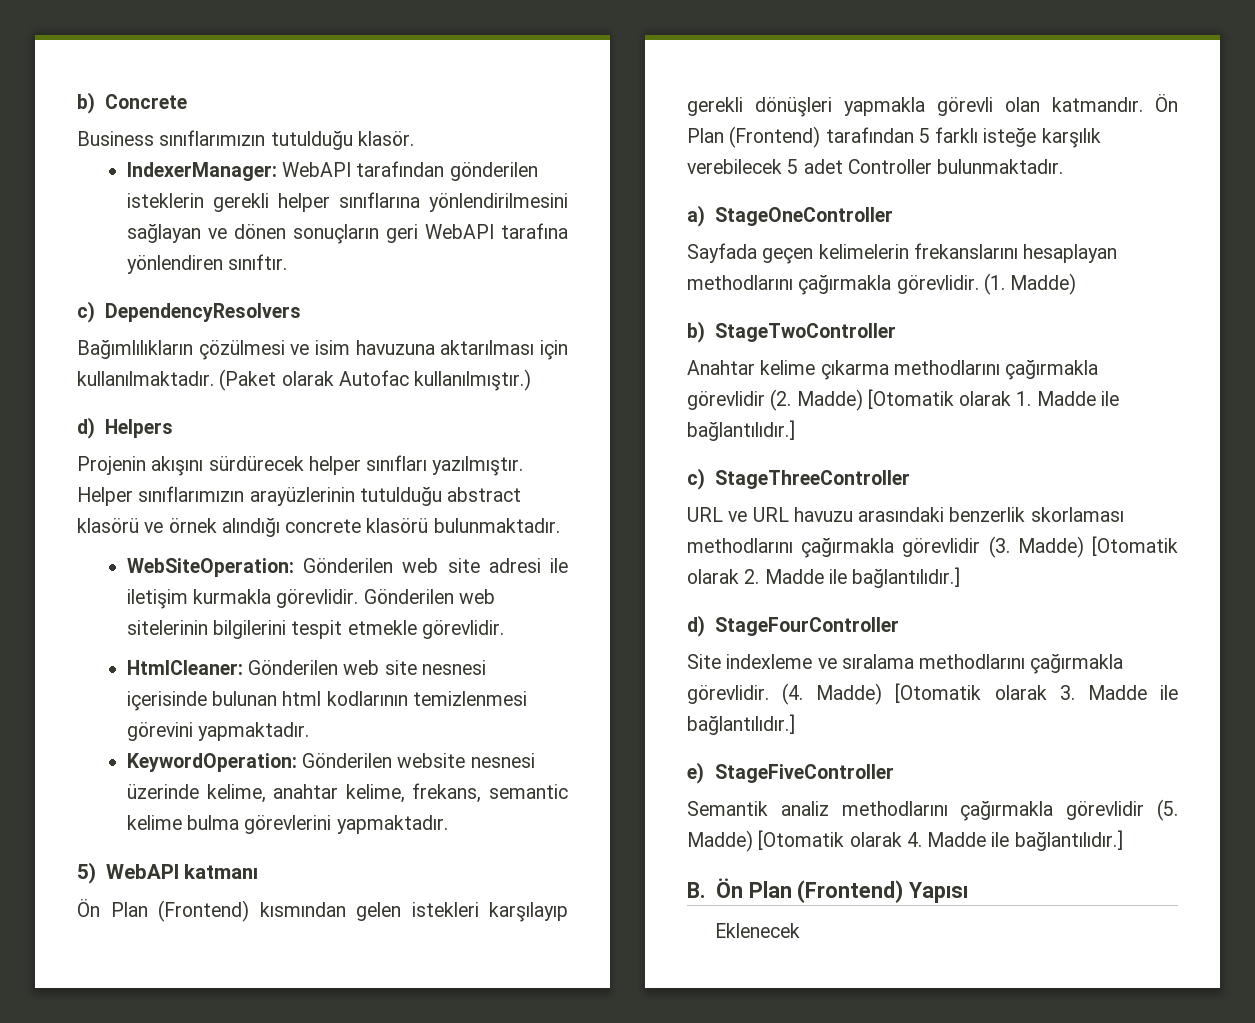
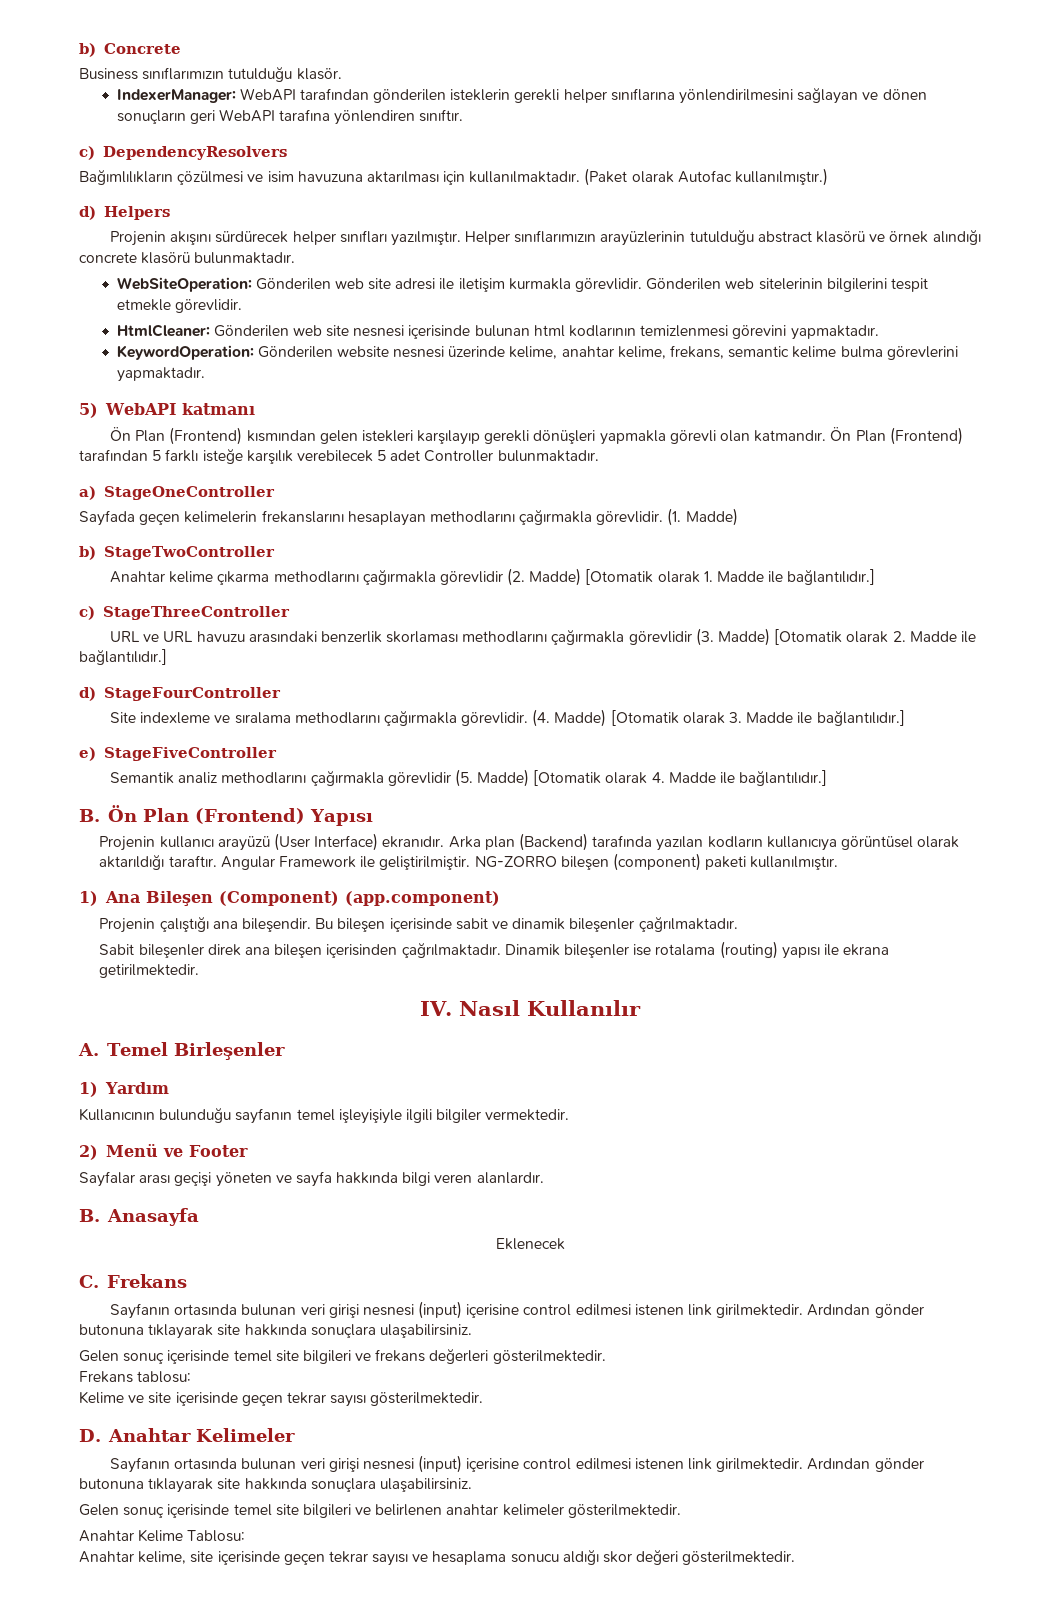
+ Projenin kullanıcı arayüzü (User Interface) ekranıdır. Arka plan (Backend) tarafında yazılan kodların kullanıcıya görüntüsel olarak aktarıldığı taraftır. Angular Framework ile geliştirilmiştir. NG-ZORRO bileşen (component) paketi kullanılmıştır.
+ 1) Ana Bileşen (Component) (app.component)
+ Projenin çalıştığı ana bileşendir. Bu bileşen içerisinde sabit ve dinamik bileşenler çağrılmaktadır.
+ Sabit bileşenler direk ana bileşen içerisinden çağrılmaktadır. Dinamik bileşenler ise rotalama (routing) yapısı ile ekrana getirilmektedir.
+ IV. Nasıl Kullanılır
+ A. Temel Birleşenler
+ 1) Yardım
+ Kullanıcının bulunduğu sayfanın temel işleyişiyle ilgili bilgiler vermektedir.
+ 2) Menü ve Footer
+ Sayfalar arası geçişi yöneten ve sayfa hakkında bilgi veren alanlardır.
+ B. Anasayfa
  Eklenecek
+ C. Frekans
+ Sayfanın ortasında bulunan veri girişi nesnesi (input) içerisine control edilmesi istenen link girilmektedir. Ardından gönder butonuna tıklayarak site hakkında sonuçlara ulaşabilirsiniz.
+ Gelen sonuç içerisinde temel site bilgileri ve frekans değerleri gösterilmektedir.
+ Frekans tablosu:
+ Kelime ve site içerisinde geçen tekrar sayısı gösterilmektedir.
+ D. Anahtar Kelimeler
+ Sayfanın ortasında bulunan veri girişi nesnesi (input) içerisine control edilmesi istenen link girilmektedir. Ardından gönder butonuna tıklayarak site hakkında sonuçlara ulaşabilirsiniz.
+ Gelen sonuç içerisinde temel site bilgileri ve belirlenen anahtar kelimeler gösterilmektedir.
+ Anahtar Kelime Tablosu:
+ Anahtar kelime, site içerisinde geçen tekrar sayısı ve hesaplama sonucu aldığı skor değeri gösterilmektedir.

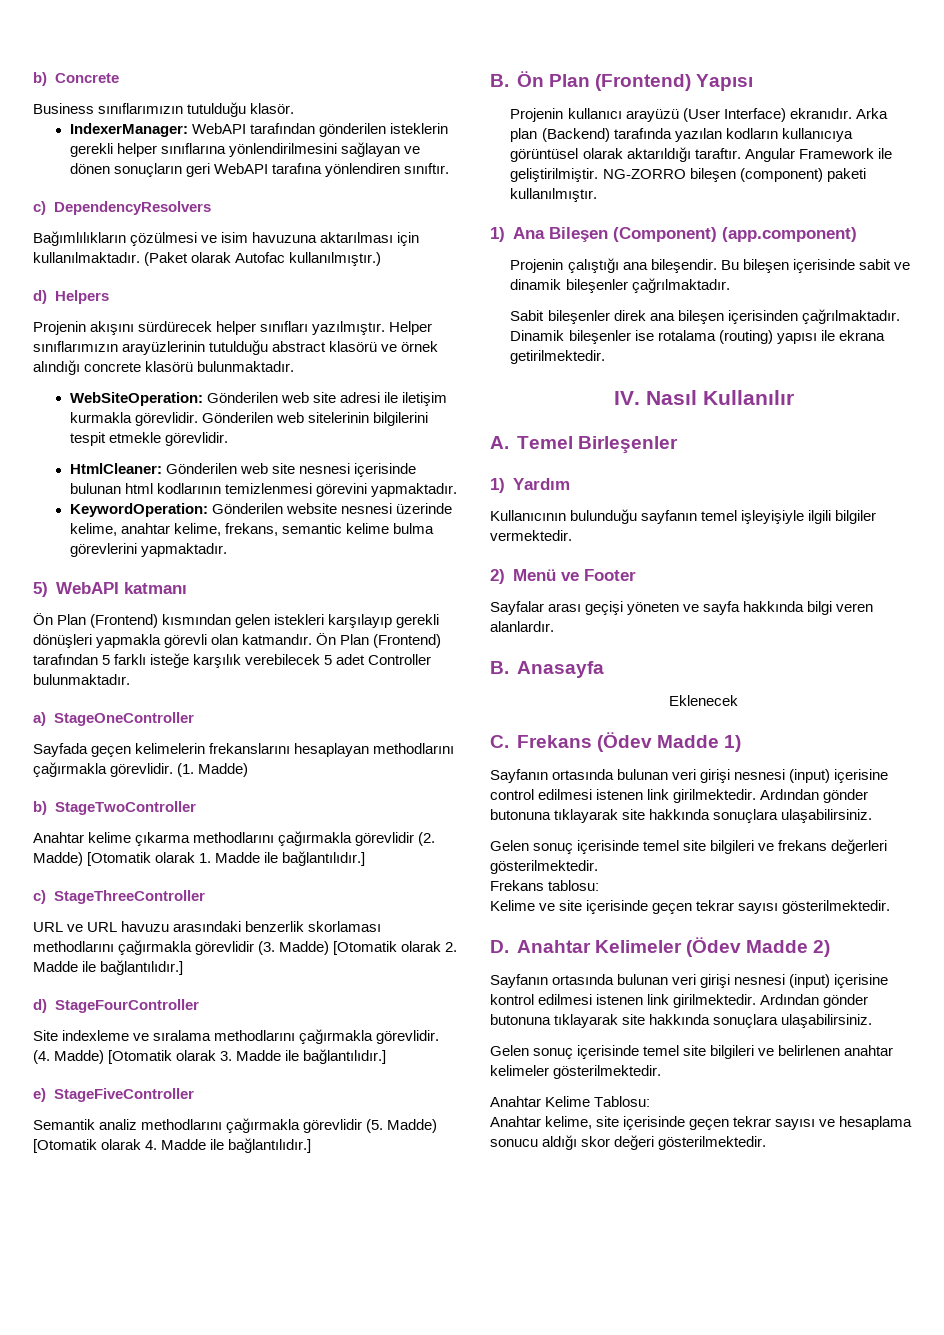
- C. Frekans
+ C. Frekans (Ödev Madde 1)
- D. Anahtar Kelimeler
- Sayfanın ortasında bulunan veri girişi nesnesi (input) içerisine control edilmesi istenen link girilmektedir.
+ D. Anahtar Kelimeler (Ödev Madde 2)
+ Sayfanın ortasında bulunan veri girişi nesnesi (input) içerisine kontrol edilmesi istenen link girilmektedir.

